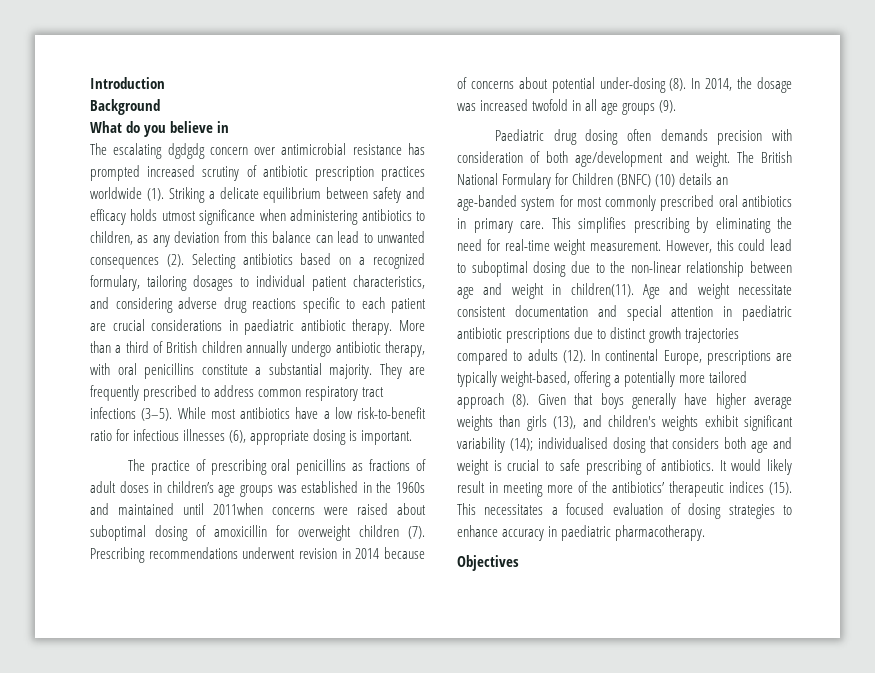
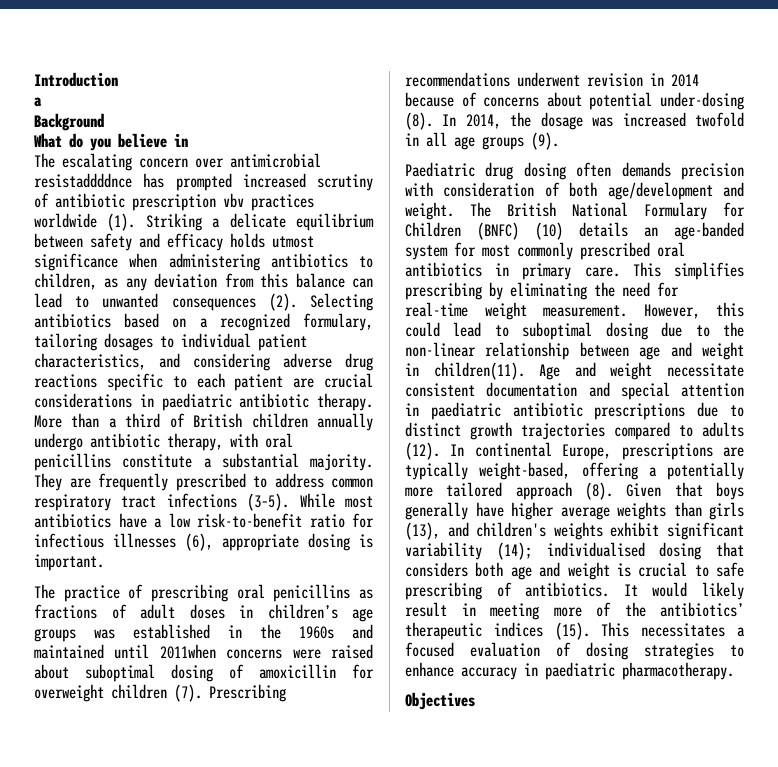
  Introduction
+ a
- The escalating dgdgdg concern over antimicrobial resistance has prompted increased scrutiny of antibiotic prescription practices worldwide (1).
+ The escalating concern over antimicrobial resistaddddnce has prompted increased scrutiny of antibiotic prescription vbv practices worldwide (1).

